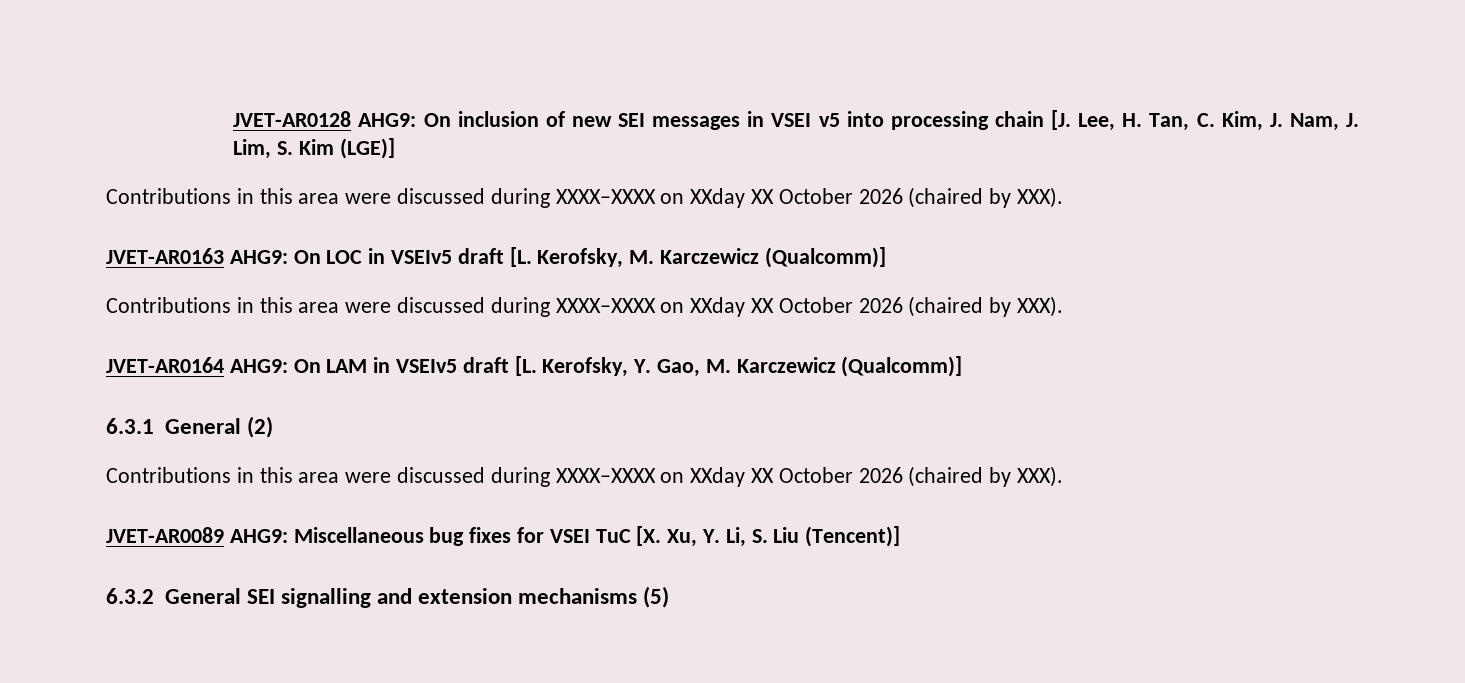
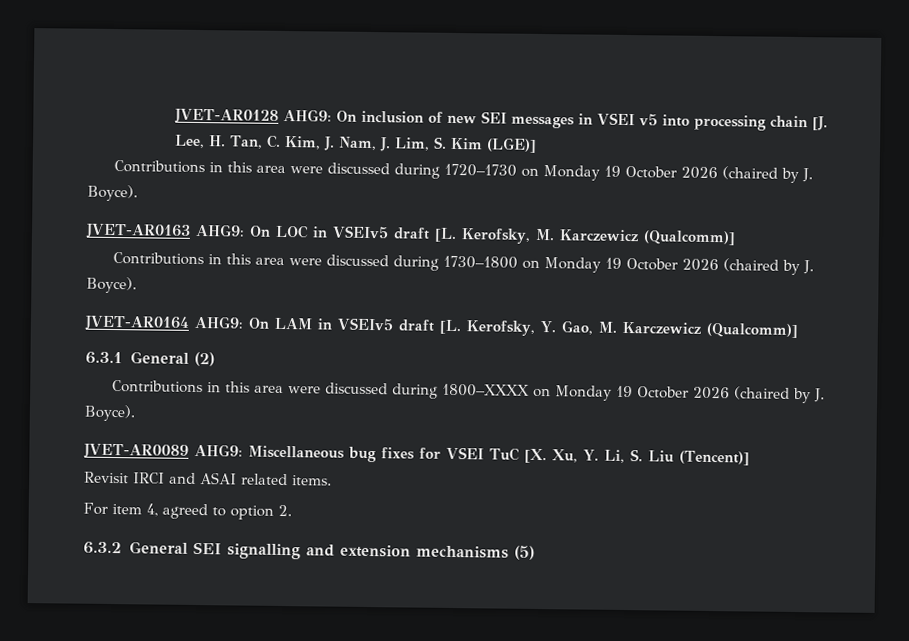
  JVET-AR0128 AHG9: On inclusion of new SEI messages in VSEI v5 into processing chain [J. Lee, H. Tan, C. Kim, J. Nam, J. Lim, S. Kim (LGE)]
- Contributions in this area were discussed during XXXX–XXXX on XXday XX October 2026 (chaired by XXX).
+ Contributions in this area were discussed during 1720–1730 on Monday 19 October 2026 (chaired by J. Boyce).
  JVET-AR0163 AHG9: On LOC in VSEIv5 draft [L. Kerofsky, M. Karczewicz (Qualcomm)]
- Contributions in this area were discussed during XXXX–XXXX on XXday XX October 2026 (chaired by XXX).
+ Contributions in this area were discussed during 1730–1800 on Monday 19 October 2026 (chaired by J. Boyce).
  6.3.1 General (2)
- Contributions in this area were discussed during XXXX–XXXX on XXday XX October 2026 (chaired by XXX).
+ Contributions in this area were discussed during 1800–XXXX on Monday 19 October 2026 (chaired by J. Boyce).
+ Revisit IRCI and ASAI related items.
+ For item 4, agreed to option 2.

